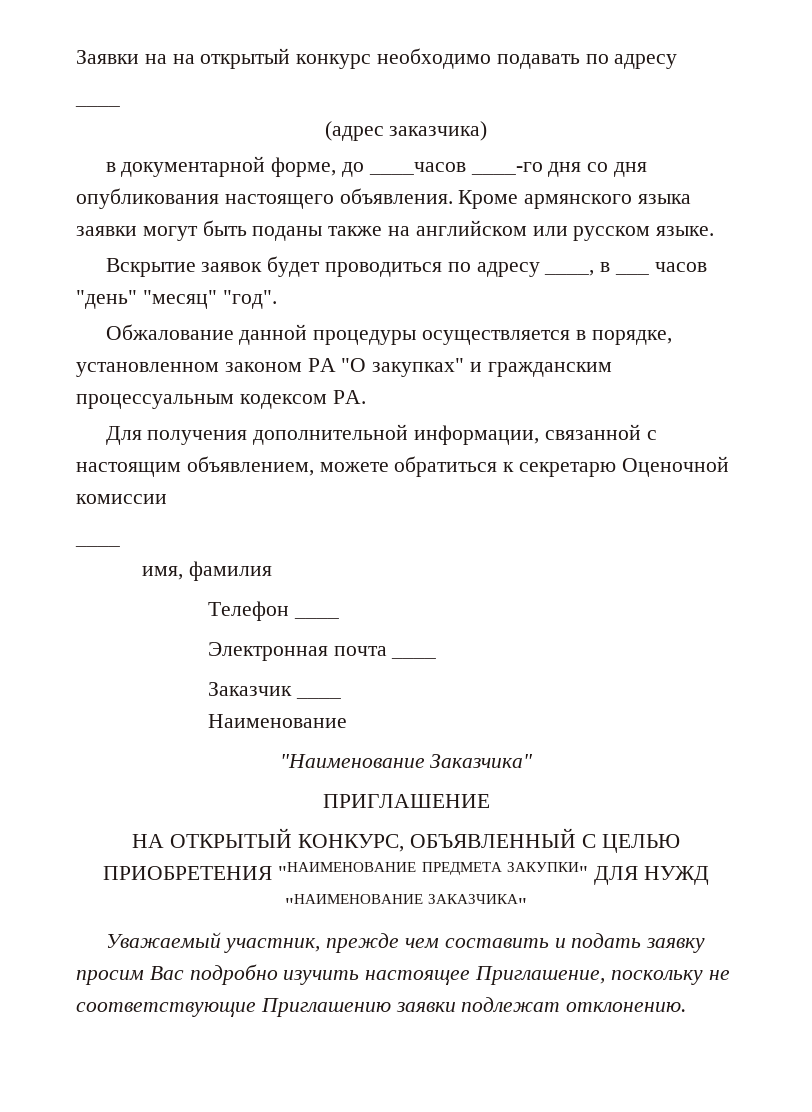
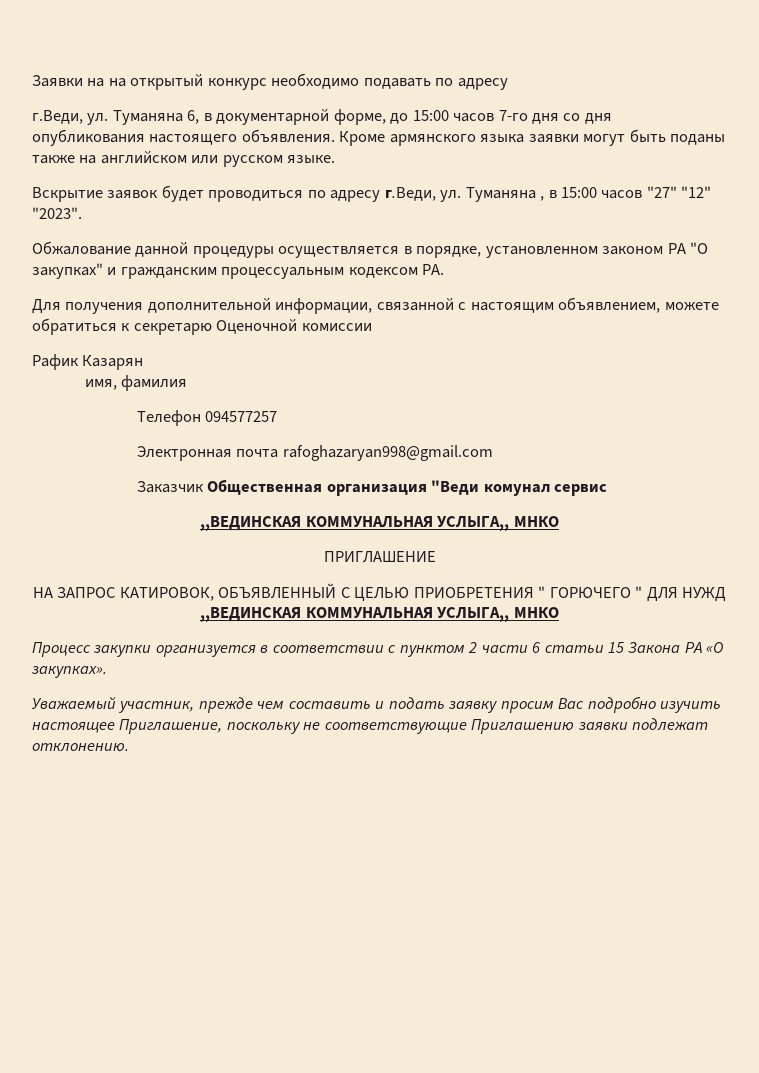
  Заявки на на открытый конкурс необходимо подавать по адресу
- ____
- (адрес заказчика)
- в документарной форме, до ____часов ____-го дня со дня опубликования настоящего объявления.
+ г.Веди, ул. Туманяна 6, в документарной форме, до 15:00 часов 7-го дня со дня опубликования настоящего объявления.
- Вскрытие заявок будет проводиться по адресу ____, в ___ часов "день" "месяц" "год".
+ Вскрытие заявок будет проводиться по адресу г.Веди, ул. Туманяна , в 15:00 часов "27" "12" "2023".
  Для получения дополнительной информации, связанной с настоящим объявлением, можете обратиться к секретарю Оценочной комиссии
- ____
+ Рафик Казарян
- Телефон ____
+ Телефон 094577257
- Электронная почта ____
+ Электронная почта rafoghazaryan998@gmail.com
- Заказчик ____
- Наименование
- "Наименование Заказчика"
+ Заказчик Общественная организация "Веди комунал сервис
+ ,,ВЕДИНСКАЯ КОММУНАЛЬНАЯ УСЛЫГА,, МНКО
- НА ОТКРЫТЫЙ КОНКУРС, ОБЪЯВЛЕННЫЙ С ЦЕЛЬЮ ПРИОБРЕТЕНИЯ "НАИМЕНОВАНИЕ ПРЕДМЕТА ЗАКУПКИ" ДЛЯ НУЖД "НАИМЕНОВАНИЕ ЗАКАЗЧИКА"
+ НА ЗАПРОС КАТИРОВОК, ОБЪЯВЛЕННЫЙ С ЦЕЛЬЮ ПРИОБРЕТЕНИЯ " ГОРЮЧЕГО " ДЛЯ НУЖД ,,ВЕДИНСКАЯ КОММУНАЛЬНАЯ УСЛЫГА,, МНКО
+ Процесс закупки организуется в соответствии с пунктом 2 части 6 статьи 15 Закона РА «О закупках».

